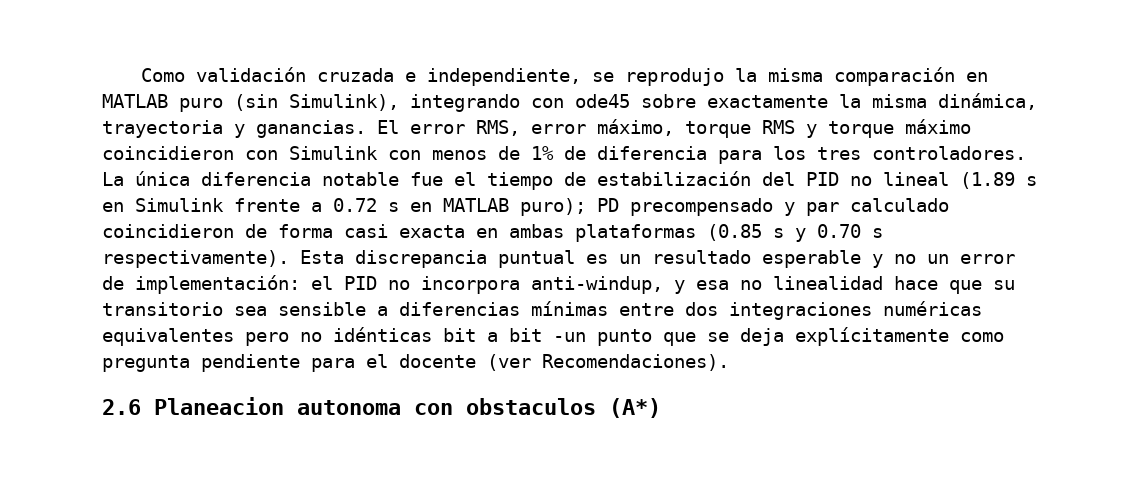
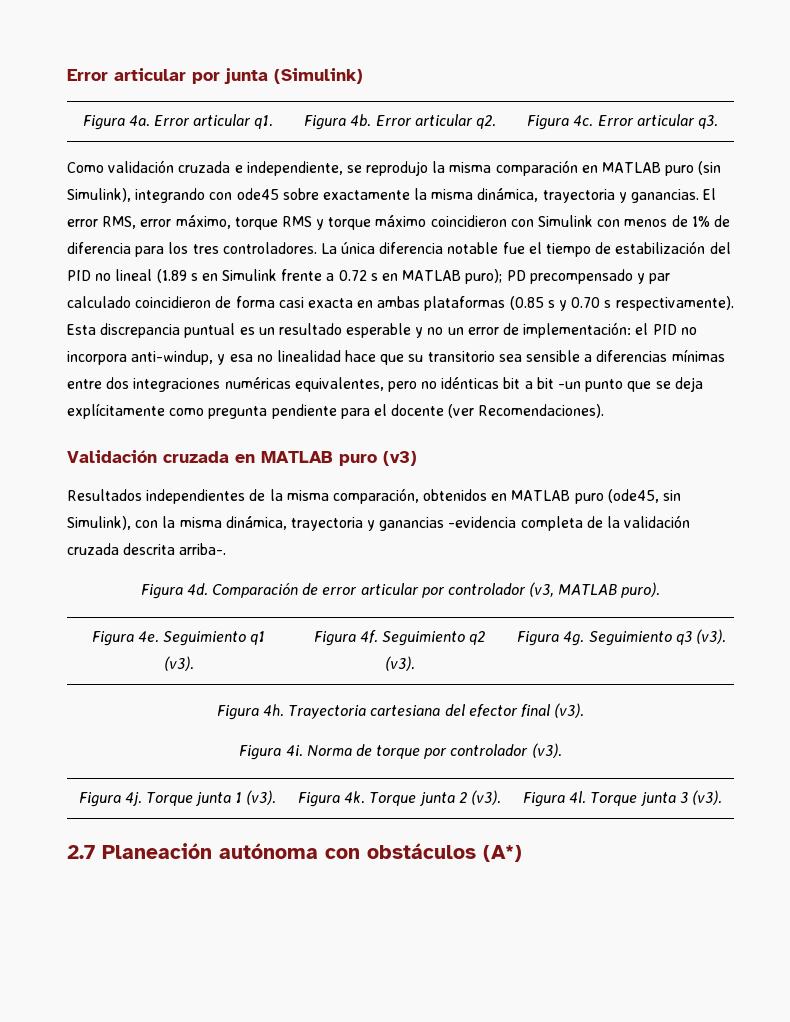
+ Error articular por junta (Simulink)
+ Figura 4a. Error articular q1. | Figura 4b. Error articular q2. | Figura 4c. Error articular q3.
- Esta discrepancia puntual es un resultado esperable y no un error de implementación: el PID no incorpora anti-windup, y esa no linealidad hace que su transitorio sea sensible a diferencias mínimas entre dos integraciones numéricas equivalentes pero no idénticas bit a bit -un punto que se deja explícitamente como pregunta pendiente para el docente (ver Recomendaciones).
+ Esta discrepancia puntual es un resultado esperable y no un error de implementación: el PID no incorpora anti-windup, y esa no linealidad hace que su transitorio sea sensible a diferencias mínimas entre dos integraciones numéricas equivalentes, pero no idénticas bit a bit -un punto que se deja explícitamente como pregunta pendiente para el docente (ver Recomendaciones).
- 2.6 Planeacion autonoma con obstaculos (A*)
+ Validación cruzada en MATLAB puro (v3)
+ Resultados independientes de la misma comparación, obtenidos en MATLAB puro (ode45, sin Simulink), con la misma dinámica, trayectoria y ganancias -evidencia completa de la validación cruzada descrita arriba-.
+ Figura 4d. Comparación de error articular por controlador (v3, MATLAB puro).
+ Figura 4e. Seguimiento q1 (v3). | Figura 4f. Seguimiento q2 (v3). | Figura 4g. Seguimiento q3 (v3).
+ Figura 4h. Trayectoria cartesiana del efector final (v3).
+ Figura 4i. Norma de torque por controlador (v3).
+ Figura 4j. Torque junta 1 (v3). | Figura 4k. Torque junta 2 (v3). | Figura 4l. Torque junta 3 (v3).
+ 2.7 Planeación autónoma con obstáculos (A*)

